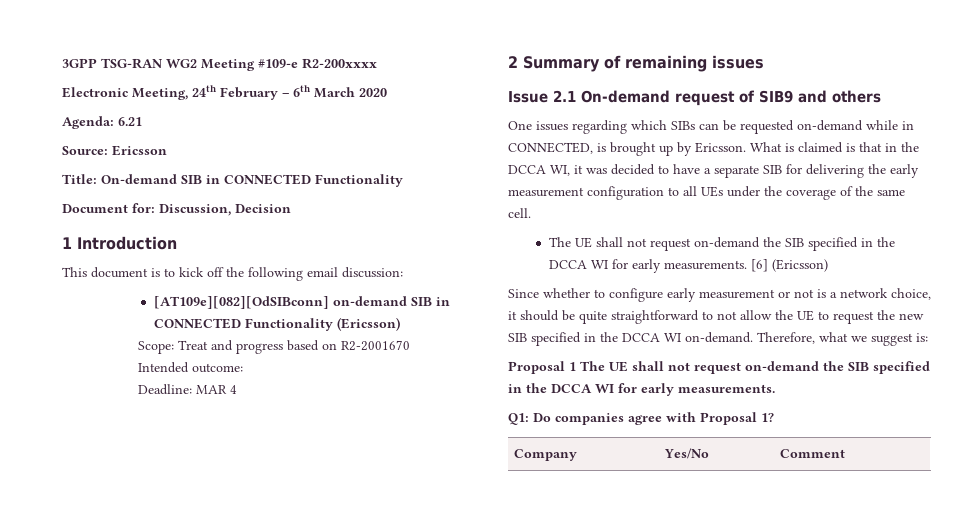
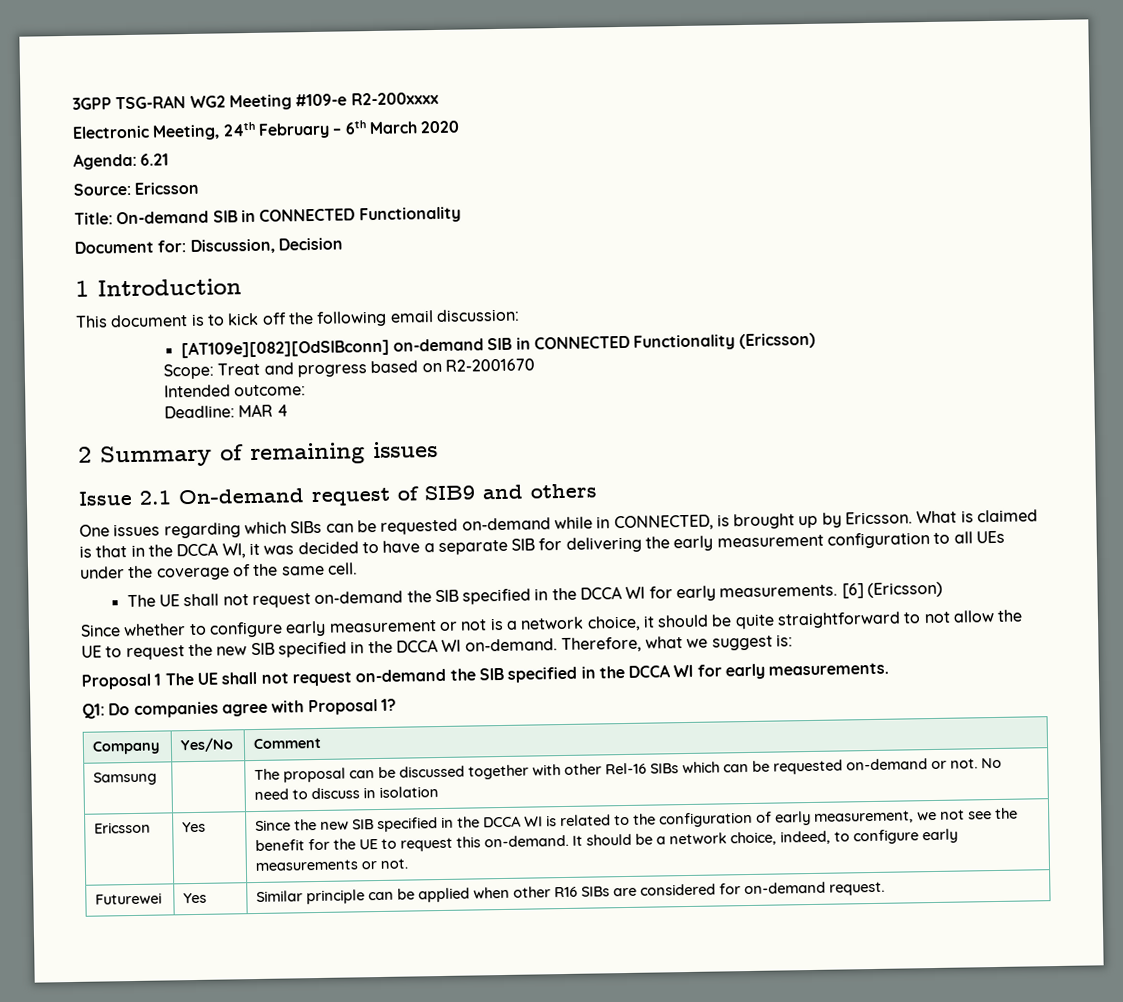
+ Samsung | | The proposal can be discussed together with other Rel-16 SIBs which can be requested on-demand or not. No need to discuss in isolation
+ Ericsson | Yes | Since the new SIB specified in the DCCA WI is related to the configuration of early measurement, we not see the benefit for the UE to request this on-demand. It should be a network choice, indeed, to configure early measurements or not.
+ Futurewei | Yes | Similar principle can be applied when other R16 SIBs are considered for on-demand request.

